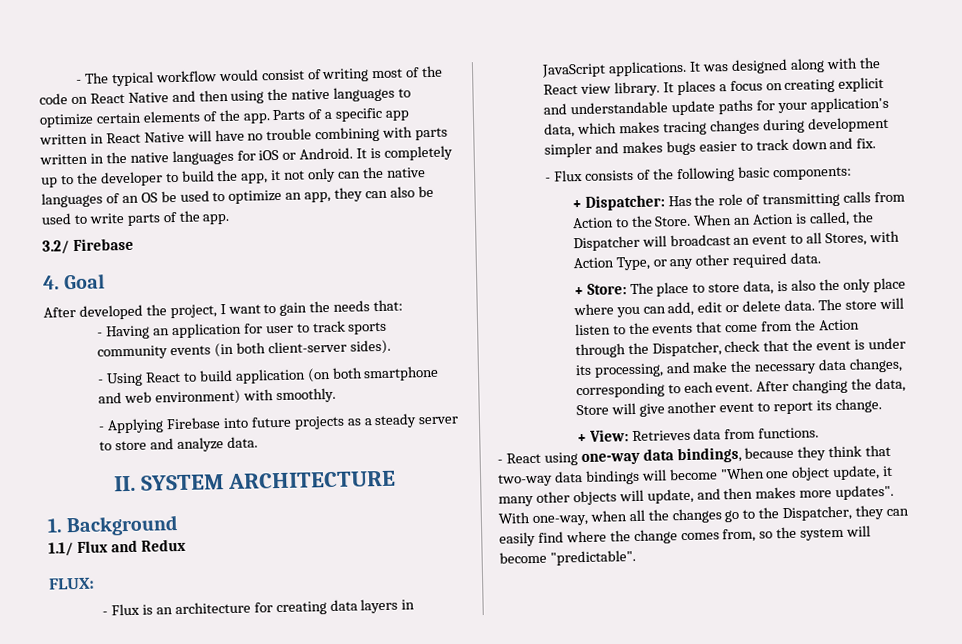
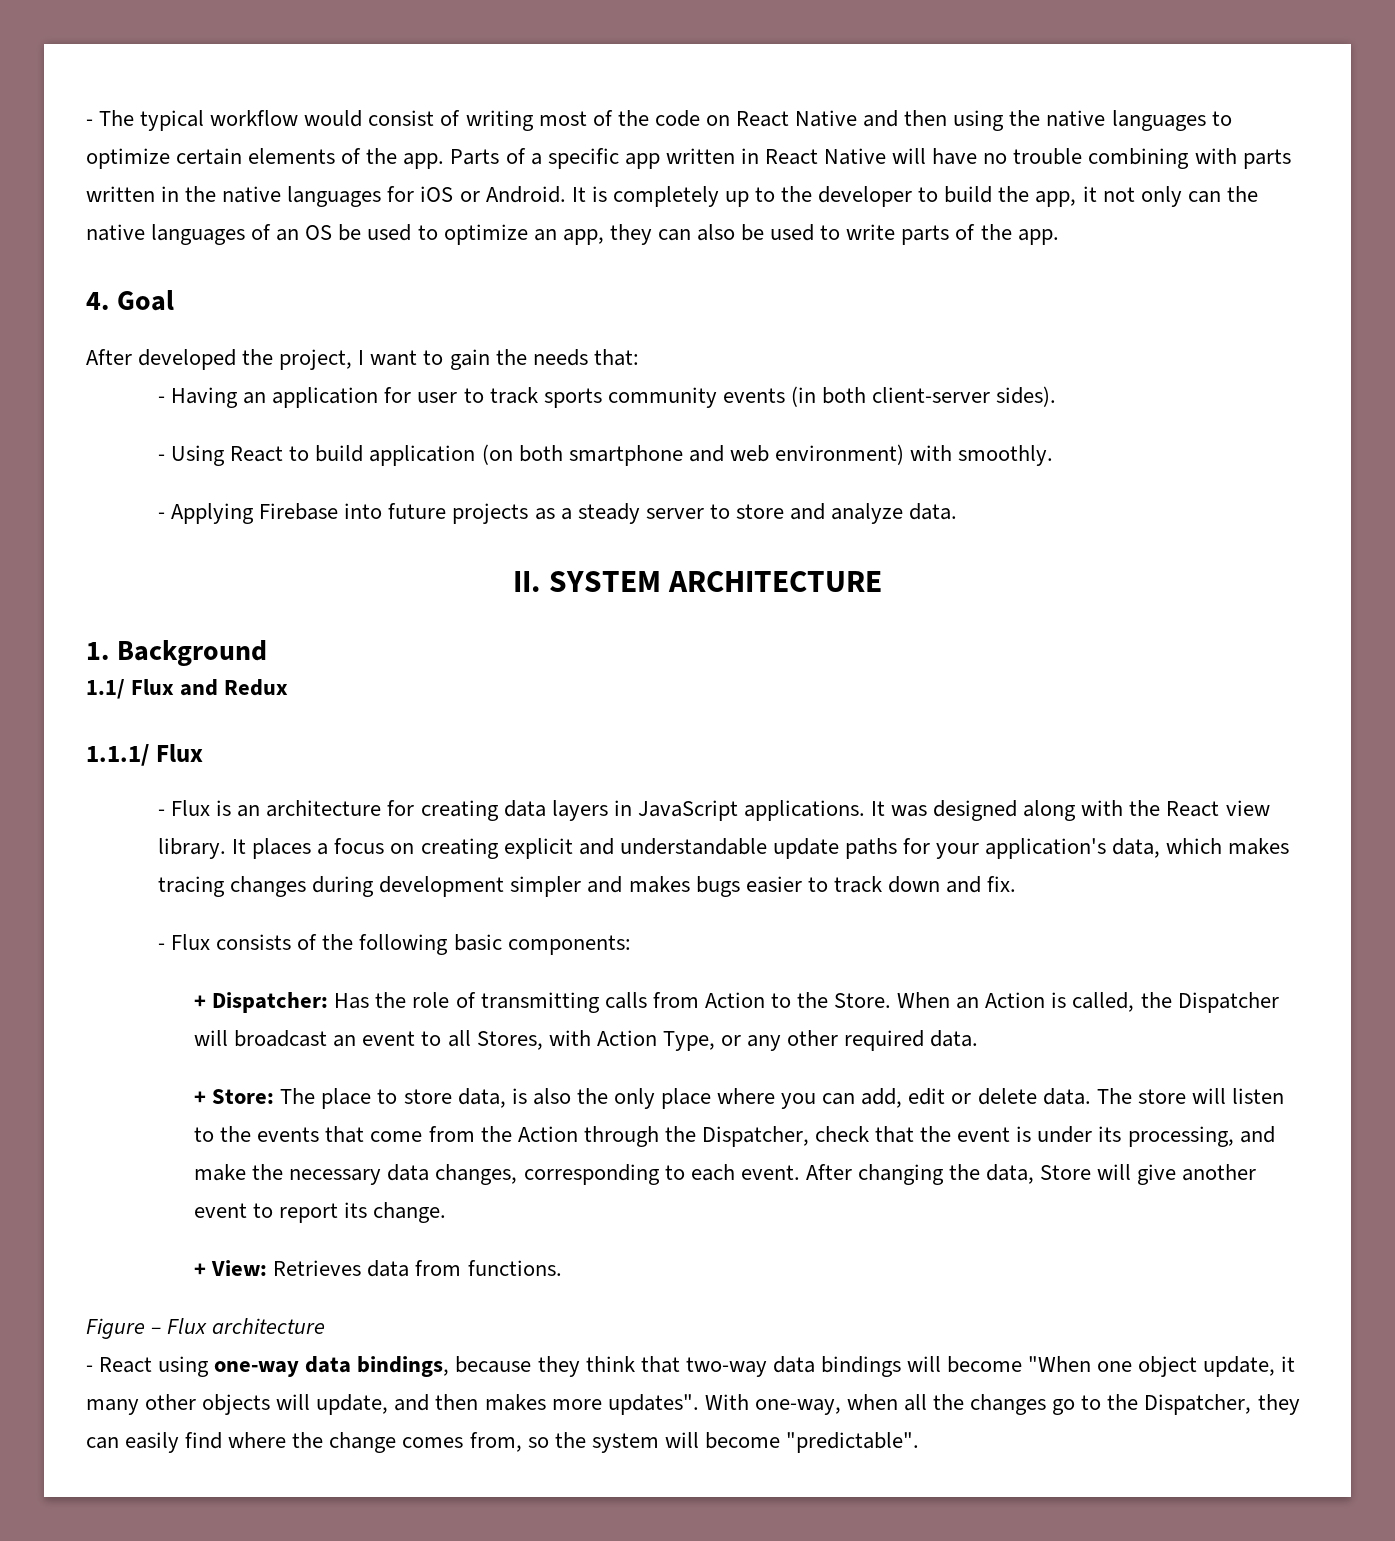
- 3.2/ Firebase
- FLUX:
+ 1.1.1/ Flux
+ Figure – Flux architecture

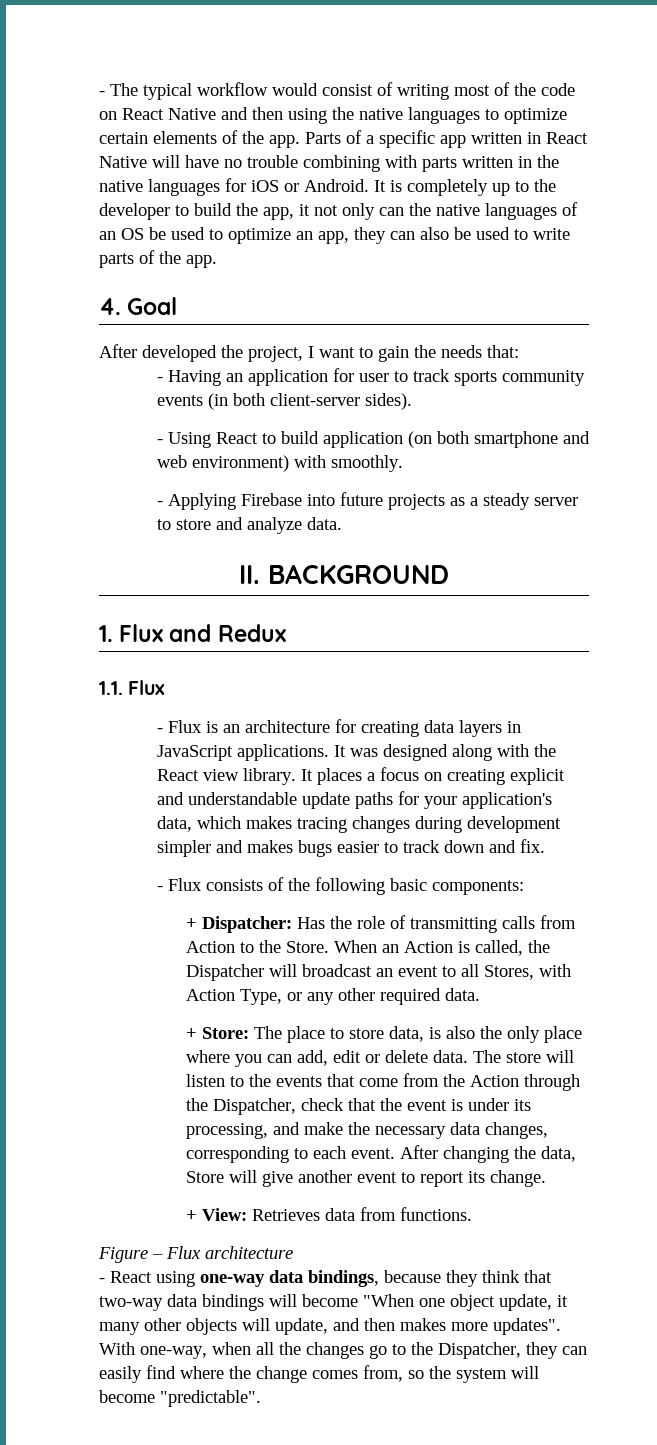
- II. SYSTEM ARCHITECTURE
+ II. BACKGROUND
- 1. Background
- 1.1/ Flux and Redux
+ 1. Flux and Redux
- 1.1.1/ Flux
+ 1.1. Flux

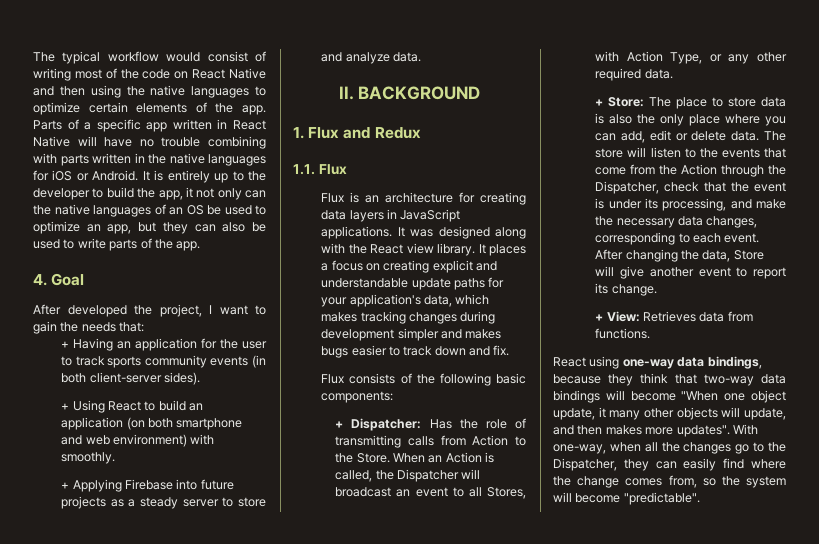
- - The typical workflow would consist of writing most of the code on React Native and then using the native languages to optimize certain elements of the app.
+ The typical workflow would consist of writing most of the code on React Native and then using the native languages to optimize certain elements of the app.
- It is completely up to the developer to build the app, it not only can the native languages of an OS be used to optimize an app, they can also be used to write parts of the app.
+ It is entirely up to the developer to build the app, it not only can the native languages of an OS be used to optimize an app, but they can also be used to write parts of the app.
- - Having an application for user to track sports community events (in both client-server sides).
+ + Having an application for the user to track sports community events (in both client-server sides).
- - Using React to build application (on both smartphone and web environment) with smoothly.
+ + Using React to build an application (on both smartphone and web environment) with smoothly.
- - Applying Firebase into future projects as a steady server to store and analyze data.
+ + Applying Firebase into future projects as a steady server to store and analyze data.
- - Flux is an architecture for creating data layers in JavaScript applications.
+ Flux is an architecture for creating data layers in JavaScript applications.
- It places a focus on creating explicit and understandable update paths for your application's data, which makes tracing changes during development simpler and makes bugs easier to track down and fix.
+ It places a focus on creating explicit and understandable update paths for your application's data, which makes tracking changes during development simpler and makes bugs easier to track down and fix.
- - Flux consists of the following basic components:
+ Flux consists of the following basic components:
- + Store: The place to store data, is also the only place where you can add, edit or delete data.
+ + Store: The place to store data is also the only place where you can add, edit or delete data.
- Figure – Flux architecture
- - React using one-way data bindings, because they think that two-way data bindings will become "When one object update, it many other objects will update, and then makes more updates".
+ React using one-way data bindings, because they think that two-way data bindings will become "When one object update, it many other objects will update, and then makes more updates".

